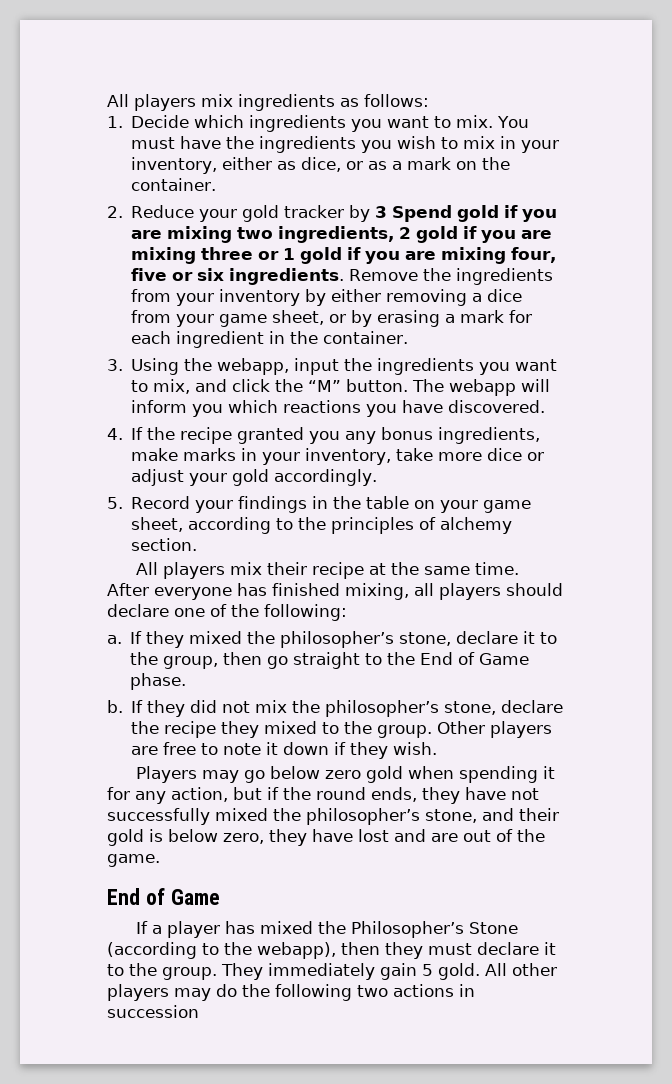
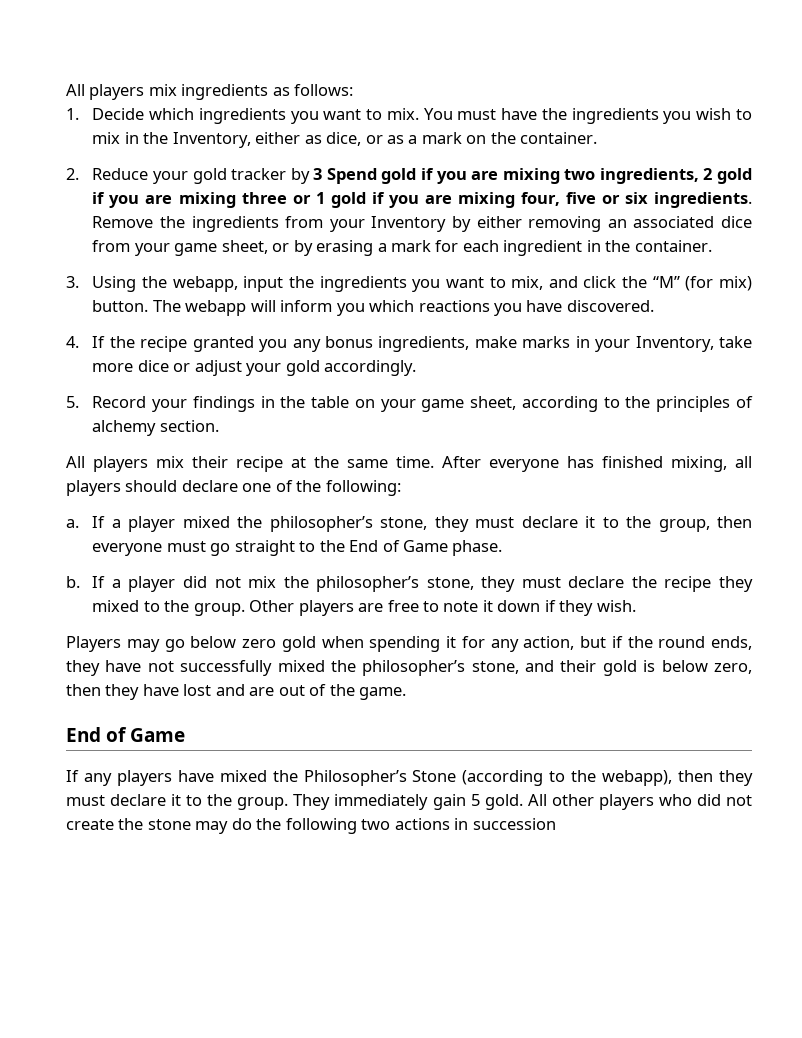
- You must have the ingredients you wish to mix in your inventory, either as dice, or as a mark on the container.
+ You must have the ingredients you wish to mix in the Inventory, either as dice, or as a mark on the container.
- Remove the ingredients from your inventory by either removing a dice from your game sheet, or by erasing a mark for each ingredient in the container.
+ Remove the ingredients from your Inventory by either removing an associated dice from your game sheet, or by erasing a mark for each ingredient in the container.
- 3. Using the webapp, input the ingredients you want to mix, and click the “M” button.
+ 3. Using the webapp, input the ingredients you want to mix, and click the “M” (for mix) button.
- 4. If the recipe granted you any bonus ingredients, make marks in your inventory, take more dice or adjust your gold accordingly.
+ 4. If the recipe granted you any bonus ingredients, make marks in your Inventory, take more dice or adjust your gold accordingly.
- If they mixed the philosopher’s stone, declare it to the group, then go straight to the End of Game phase.
+ If a player mixed the philosopher’s stone, they must declare it to the group, then everyone must go straight to the End of Game phase.
- If they did not mix the philosopher’s stone, declare the recipe they mixed to the group.
+ If a player did not mix the philosopher’s stone, they must declare the recipe they mixed to the group.
- Players may go below zero gold when spending it for any action, but if the round ends, they have not successfully mixed the philosopher’s stone, and their gold is below zero, they have lost and are out of the game.
+ Players may go below zero gold when spending it for any action, but if the round ends, they have not successfully mixed the philosopher’s stone, and their gold is below zero, then they have lost and are out of the game.
- If a player has mixed the Philosopher’s Stone (according to the webapp), then they must declare it to the group.
+ If any players have mixed the Philosopher’s Stone (according to the webapp), then they must declare it to the group.
- All other players may do the following two actions in succession
+ All other players who did not create the stone may do the following two actions in succession

